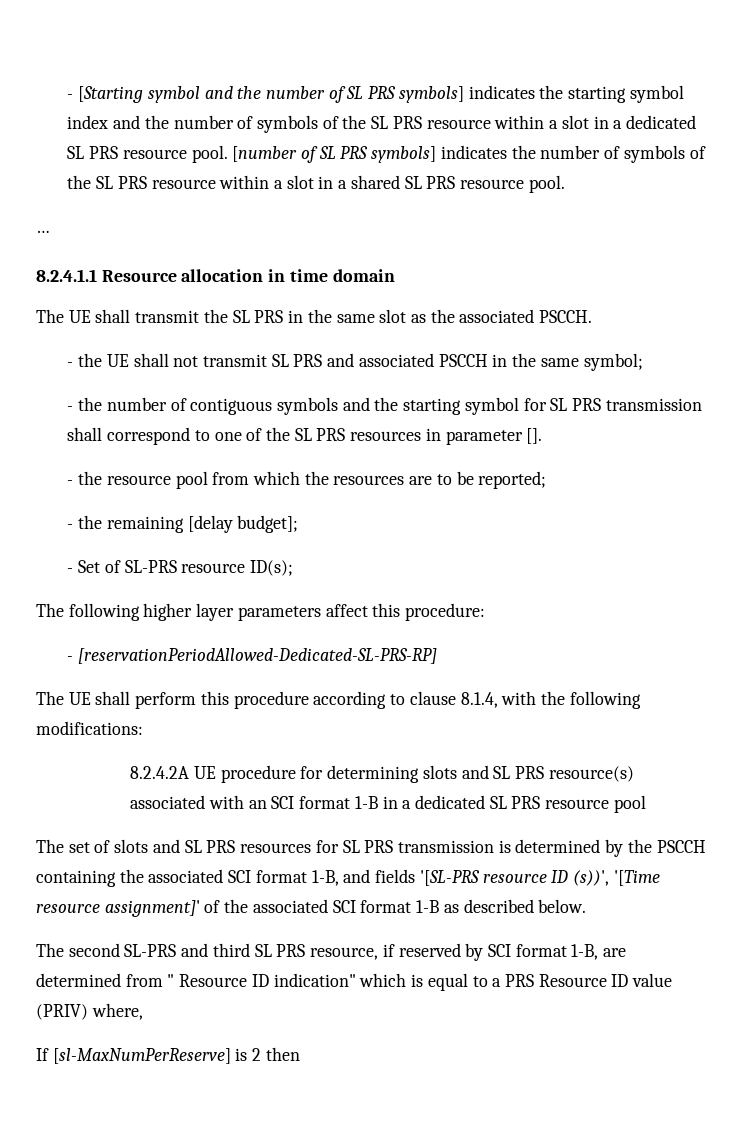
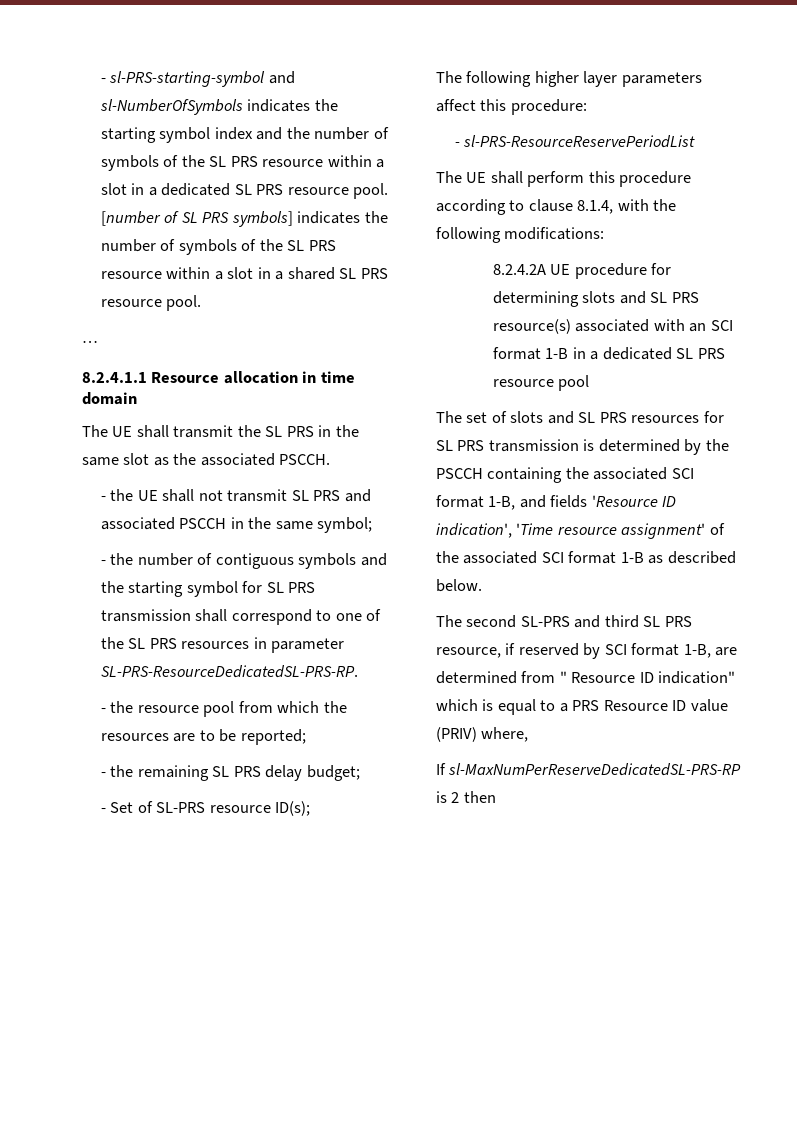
- - [Starting symbol and the number of SL PRS symbols] indicates the starting symbol index and the number of symbols of the SL PRS resource within a slot in a dedicated SL PRS resource pool.
+ - sl-PRS-starting-symbol and sl-NumberOfSymbols indicates the starting symbol index and the number of symbols of the SL PRS resource within a slot in a dedicated SL PRS resource pool.
- - the number of contiguous symbols and the starting symbol for SL PRS transmission shall correspond to one of the SL PRS resources in parameter [].
+ - the number of contiguous symbols and the starting symbol for SL PRS transmission shall correspond to one of the SL PRS resources in parameter SL-PRS-ResourceDedicatedSL-PRS-RP.
- - the remaining [delay budget];
+ - the remaining SL PRS delay budget;
- - [reservationPeriodAllowed-Dedicated-SL-PRS-RP]
+ - sl-PRS-ResourceReservePeriodList
- The set of slots and SL PRS resources for SL PRS transmission is determined by the PSCCH containing the associated SCI format 1-B, and fields '[SL-PRS resource ID (s))', '[Time resource assignment]' of the associated SCI format 1-B as described below.
+ The set of slots and SL PRS resources for SL PRS transmission is determined by the PSCCH containing the associated SCI format 1-B, and fields 'Resource ID indication', 'Time resource assignment' of the associated SCI format 1-B as described below.
- If [sl-MaxNumPerReserve] is 2 then
+ If sl-MaxNumPerReserveDedicatedSL-PRS-RP is 2 then

